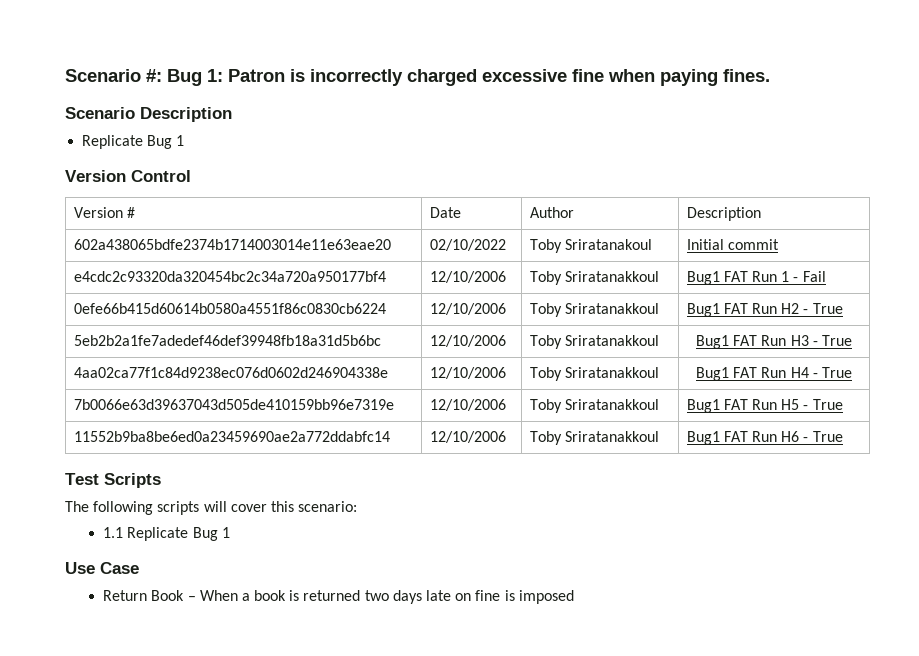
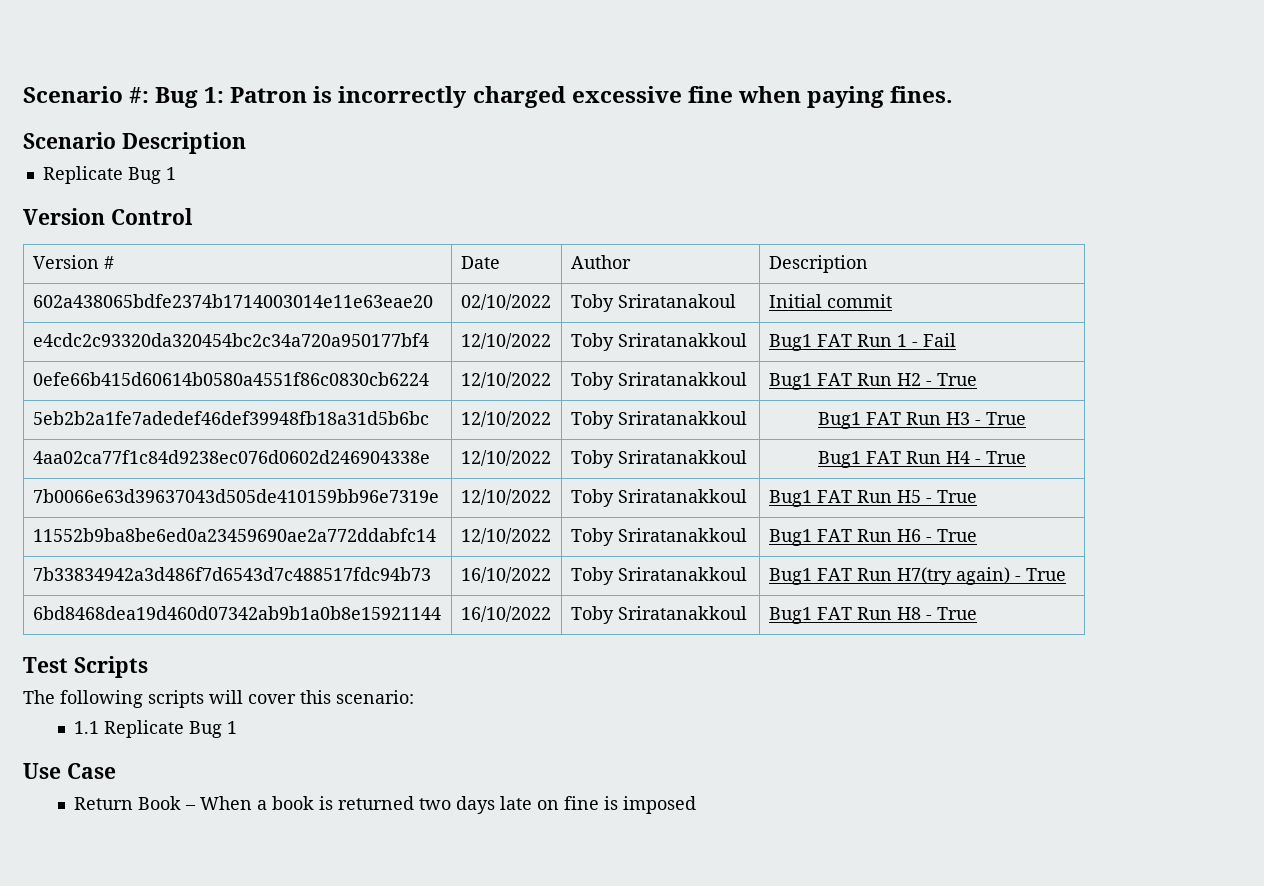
- e4cdc2c93320da320454bc2c34a720a950177bf4 | 12/10/2006 | Toby Sriratanakkoul | Bug1 FAT Run 1 - Fail
+ e4cdc2c93320da320454bc2c34a720a950177bf4 | 12/10/2022 | Toby Sriratanakkoul | Bug1 FAT Run 1 - Fail
- 0efe66b415d60614b0580a4551f86c0830cb6224 | 12/10/2006 | Toby Sriratanakkoul | Bug1 FAT Run H2 - True
+ 0efe66b415d60614b0580a4551f86c0830cb6224 | 12/10/2022 | Toby Sriratanakkoul | Bug1 FAT Run H2 - True
- 5eb2b2a1fe7adedef46def39948fb18a31d5b6bc | 12/10/2006 | Toby Sriratanakkoul | Bug1 FAT Run H3 - True
+ 5eb2b2a1fe7adedef46def39948fb18a31d5b6bc | 12/10/2022 | Toby Sriratanakkoul | Bug1 FAT Run H3 - True
- 4aa02ca77f1c84d9238ec076d0602d246904338e | 12/10/2006 | Toby Sriratanakkoul | Bug1 FAT Run H4 - True
+ 4aa02ca77f1c84d9238ec076d0602d246904338e | 12/10/2022 | Toby Sriratanakkoul | Bug1 FAT Run H4 - True
- 7b0066e63d39637043d505de410159bb96e7319e | 12/10/2006 | Toby Sriratanakkoul | Bug1 FAT Run H5 - True
+ 7b0066e63d39637043d505de410159bb96e7319e | 12/10/2022 | Toby Sriratanakkoul | Bug1 FAT Run H5 - True
- 11552b9ba8be6ed0a23459690ae2a772ddabfc14 | 12/10/2006 | Toby Sriratanakkoul | Bug1 FAT Run H6 - True
+ 11552b9ba8be6ed0a23459690ae2a772ddabfc14 | 12/10/2022 | Toby Sriratanakkoul | Bug1 FAT Run H6 - True
+ 7b33834942a3d486f7d6543d7c488517fdc94b73 | 16/10/2022 | Toby Sriratanakkoul | Bug1 FAT Run H7(try again) - True
+ 6bd8468dea19d460d07342ab9b1a0b8e15921144 | 16/10/2022 | Toby Sriratanakkoul | Bug1 FAT Run H8 - True

